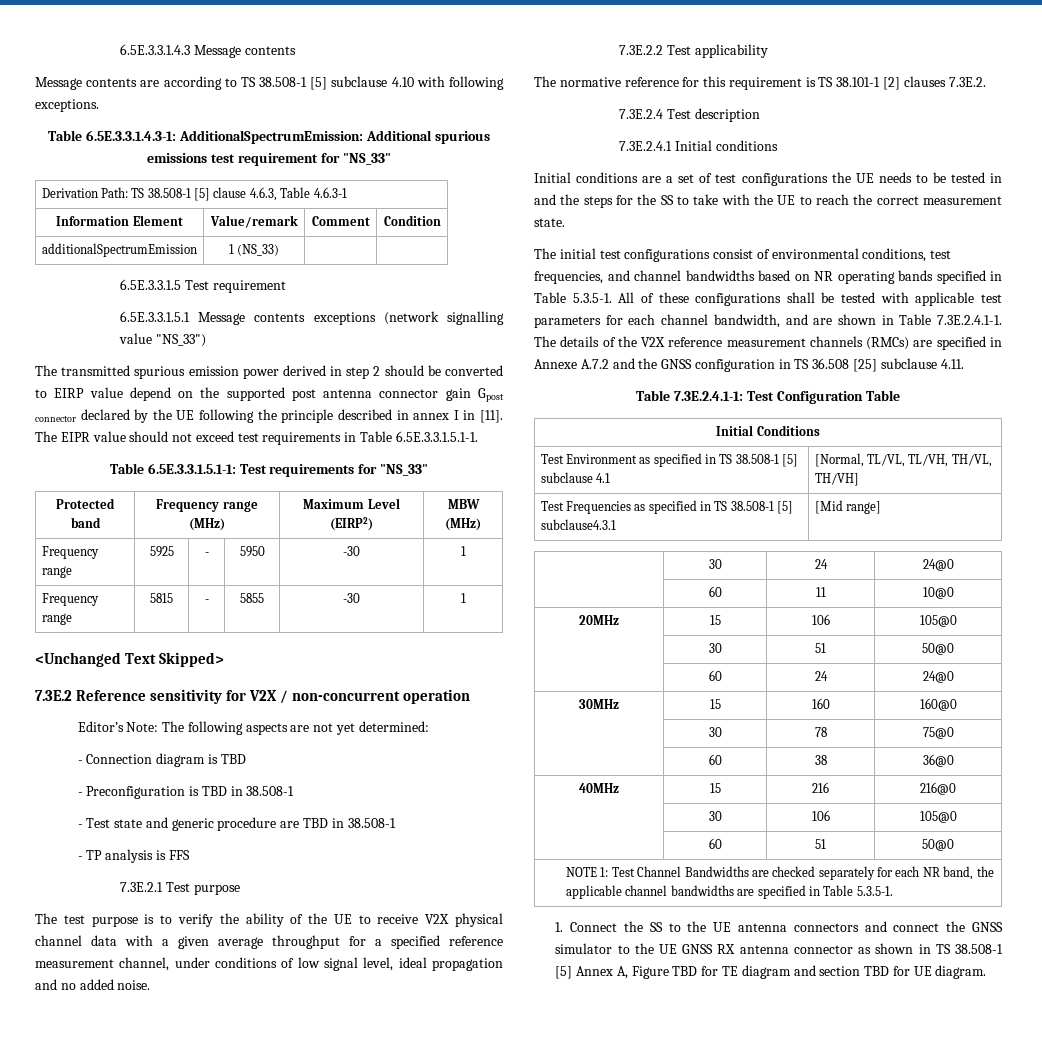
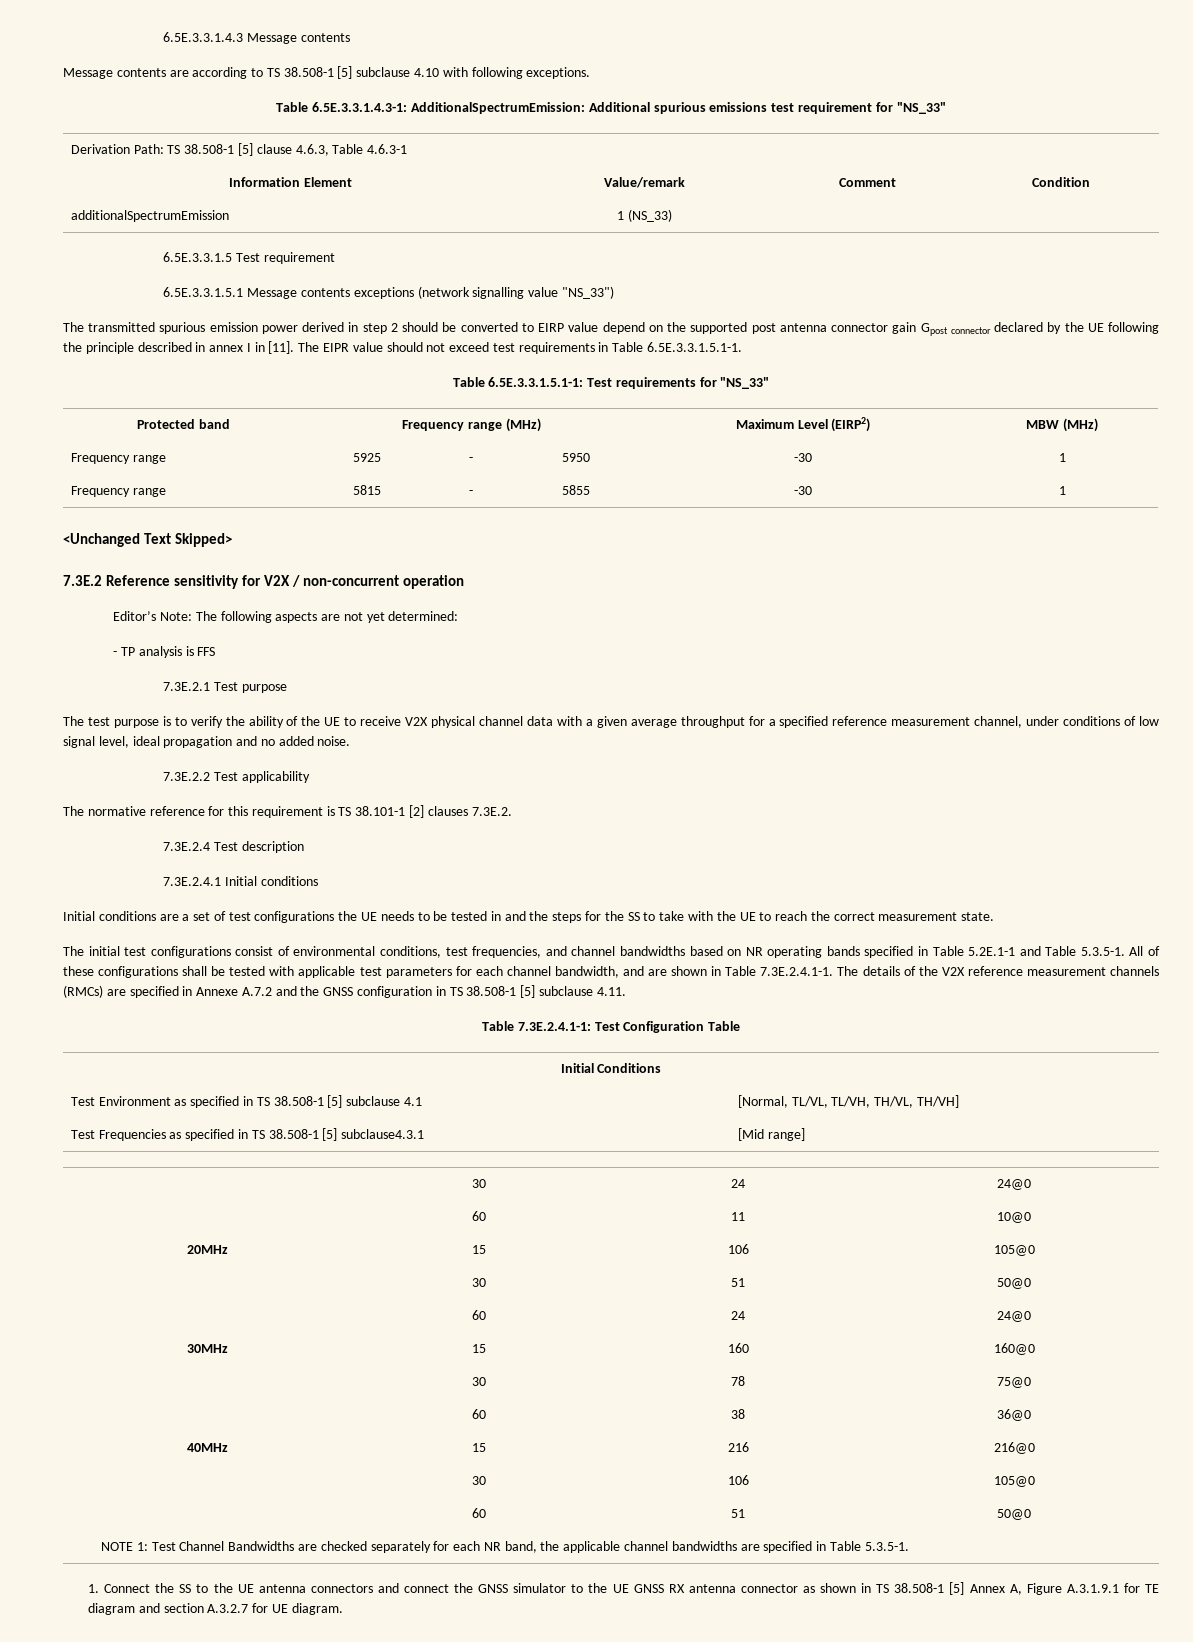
- - Connection diagram is TBD
- - Preconfiguration is TBD in 38.508-1
- - Test state and generic procedure are TBD in 38.508-1
- The initial test configurations consist of environmental conditions, test frequencies, and channel bandwidths based on NR operating bands specified in Table 5.3.5-1. All of these configurations shall be tested with applicable test parameters for each channel bandwidth, and are shown in Table 7.3E.2.4.1-1. The details of the V2X reference measurement channels (RMCs) are specified in Annexe A.7.2 and the GNSS configuration in TS 36.508 [25] subclause 4.11.
+ The initial test configurations consist of environmental conditions, test frequencies, and channel bandwidths based on NR operating bands specified in Table 5.2E.1-1 and Table 5.3.5-1. All of these configurations shall be tested with applicable test parameters for each channel bandwidth, and are shown in Table 7.3E.2.4.1-1. The details of the V2X reference measurement channels (RMCs) are specified in Annexe A.7.2 and the GNSS configuration in TS 38.508-1 [5] subclause 4.11.
- 1. Connect the SS to the UE antenna connectors and connect the GNSS simulator to the UE GNSS RX antenna connector as shown in TS 38.508-1 [5] Annex A, Figure TBD for TE diagram and section TBD for UE diagram.
+ 1. Connect the SS to the UE antenna connectors and connect the GNSS simulator to the UE GNSS RX antenna connector as shown in TS 38.508-1 [5] Annex A, Figure A.3.1.9.1 for TE diagram and section A.3.2.7 for UE diagram.

